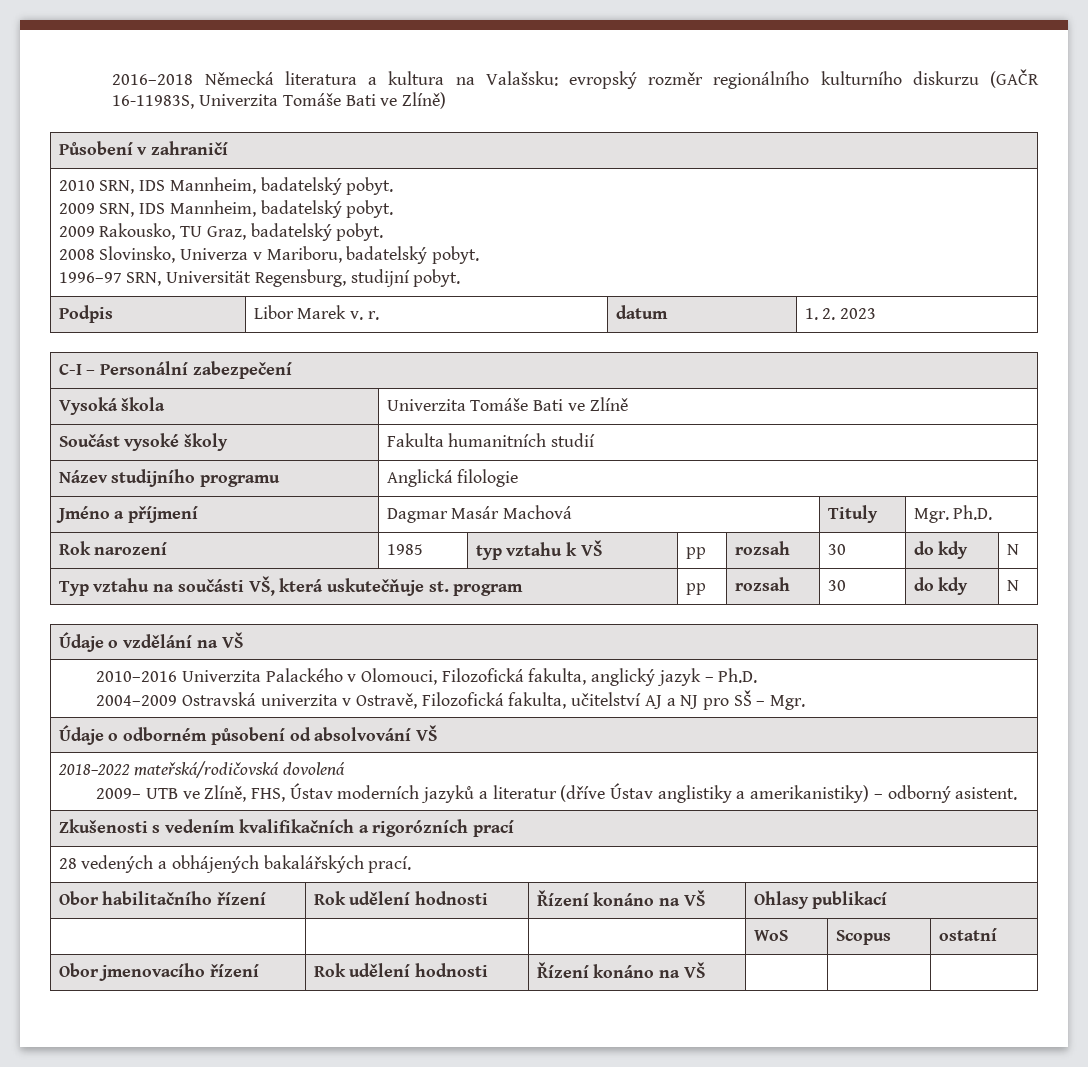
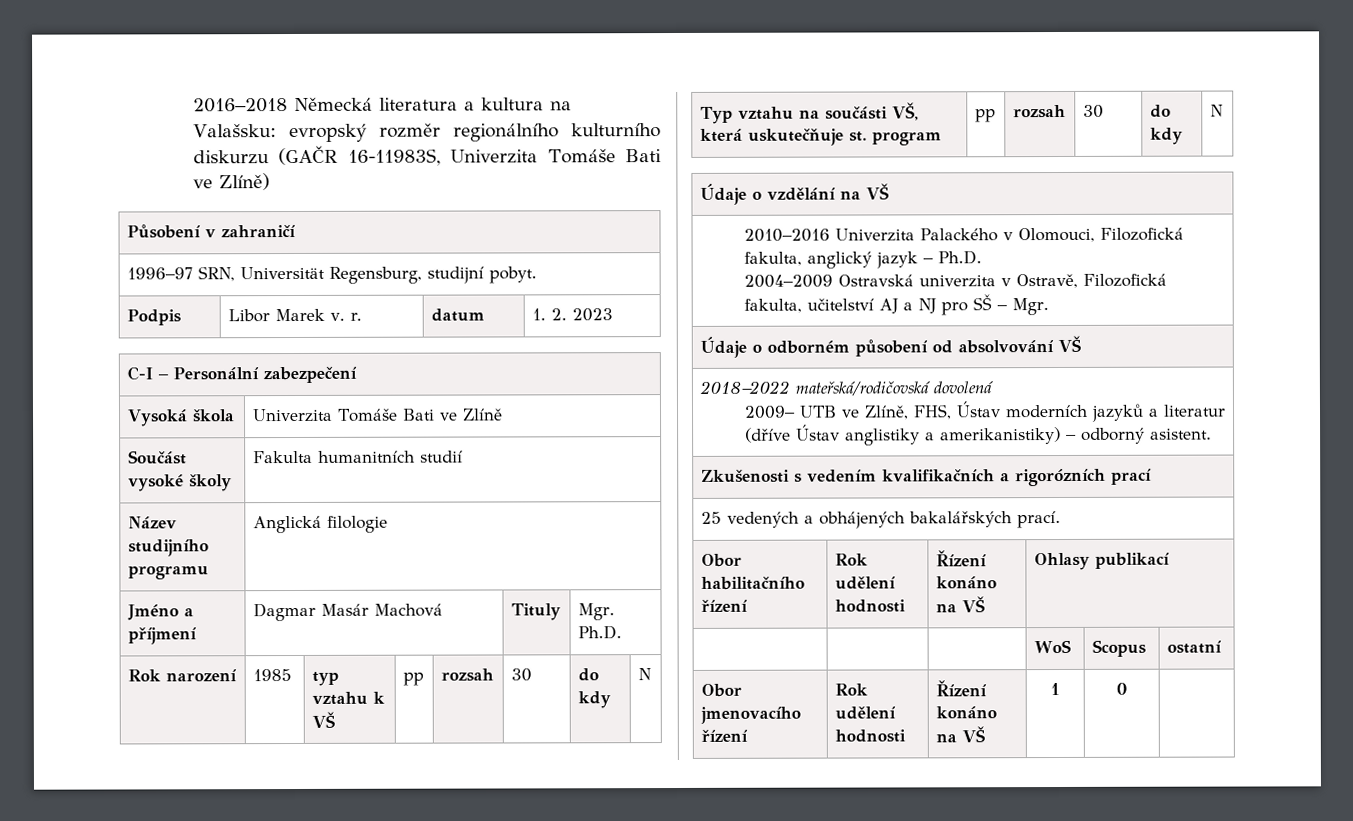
- 2010 SRN, IDS Mannheim, badatelský pobyt.
- 2009 SRN, IDS Mannheim, badatelský pobyt.
- 2009 Rakousko, TU Graz, badatelský pobyt.
- 2008 Slovinsko, Univerza v Mariboru, badatelský pobyt.
- 28 vedených a obhájených bakalářských prací.
+ 25 vedených a obhájených bakalářských prací.
- Obor jmenovacího řízení | Rok udělení hodnosti | Řízení konáno na VŠ | | |
+ Obor jmenovacího řízení | Rok udělení hodnosti | Řízení konáno na VŠ | 1 | 0 |

